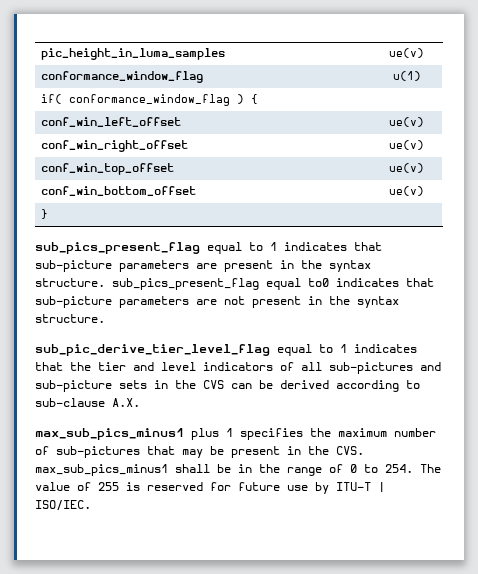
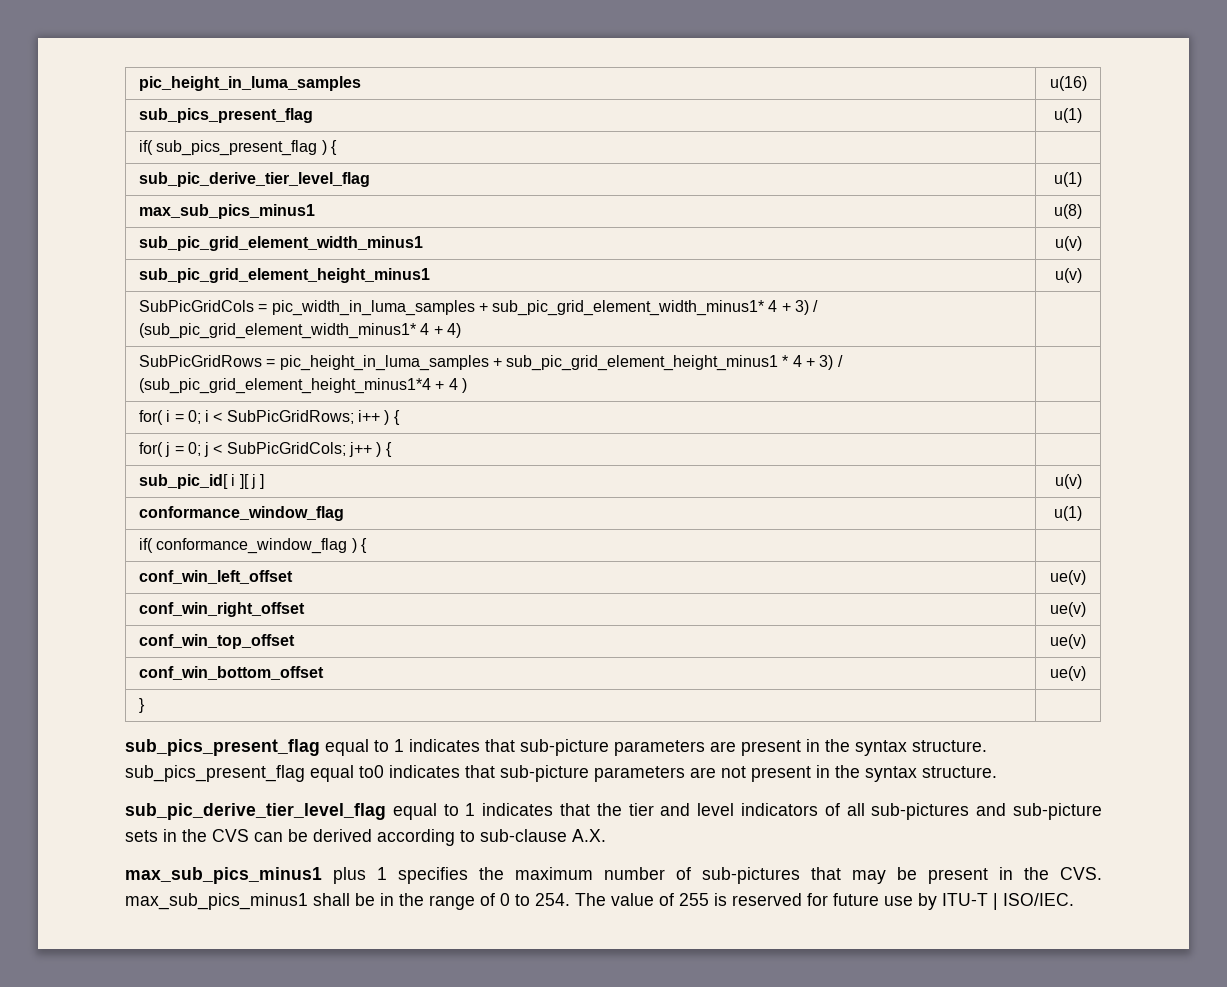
- pic_height_in_luma_samples | ue(v)
+ pic_height_in_luma_samples | u(16)
+ sub_pics_present_flag | u(1)
+ if( sub_pics_present_flag ) { |
+ sub_pic_derive_tier_level_flag | u(1)
+ max_sub_pics_minus1 | u(8)
+ sub_pic_grid_element_width_minus1 | u(v)
+ sub_pic_grid_element_height_minus1 | u(v)
+ SubPicGridCols = pic_width_in_luma_samples + sub_pic_grid_element_width_minus1* 4 + 3) / (sub_pic_grid_element_width_minus1* 4 + 4) |
+ SubPicGridRows = pic_height_in_luma_samples + sub_pic_grid_element_height_minus1 * 4 + 3) / (sub_pic_grid_element_height_minus1*4 + 4 ) |
+ for( i = 0; i < SubPicGridRows; i++ ) { |
+ for( j = 0; j < SubPicGridCols; j++ ) { |
+ sub_pic_id[ i ][ j ] | u(v)

